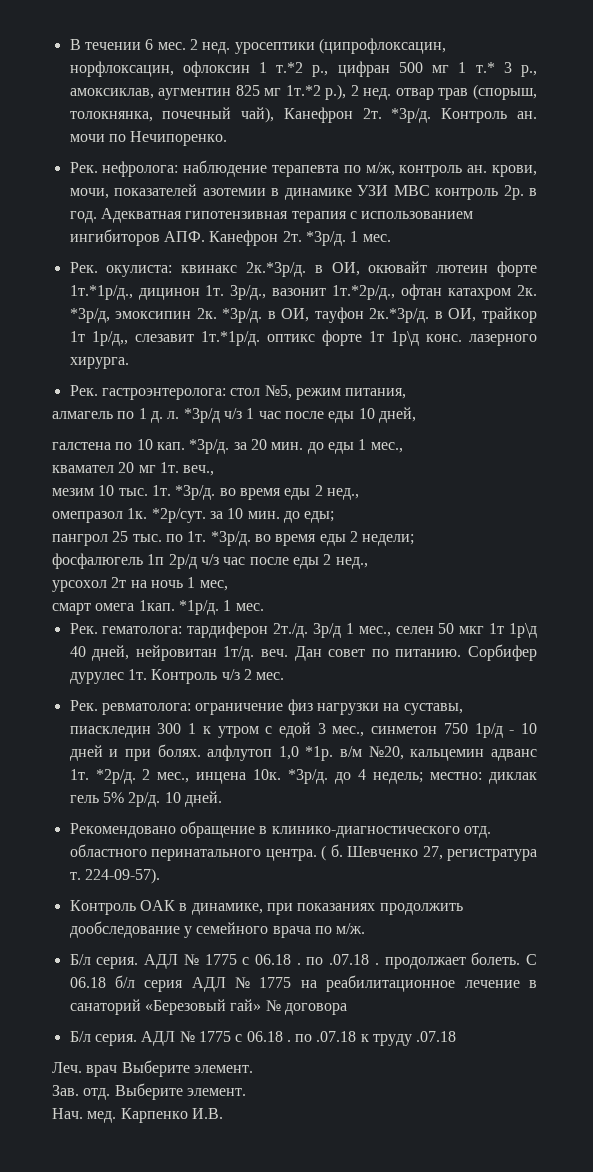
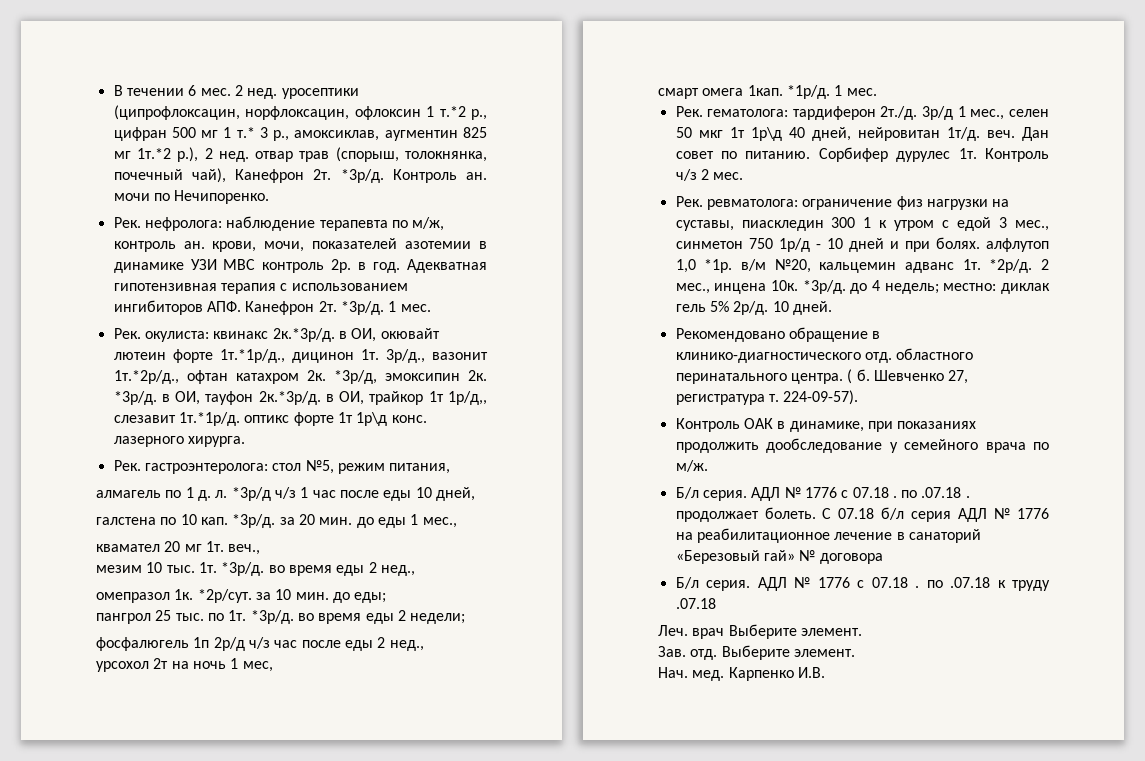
- АДЛ № 1775 с 06.18 . по .07.18 . продолжает болеть.
+ АДЛ № 1776 с 07.18 . по .07.18 . продолжает болеть.
- С 06.18 б/л серия АДЛ № 1775 на реабилитационное лечение в санаторий «Березовый гай» № договора
+ С 07.18 б/л серия АДЛ № 1776 на реабилитационное лечение в санаторий «Березовый гай» № договора
- АДЛ № 1775 с 06.18 . по .07.18 к труду .07.18
+ АДЛ № 1776 с 07.18 . по .07.18 к труду .07.18

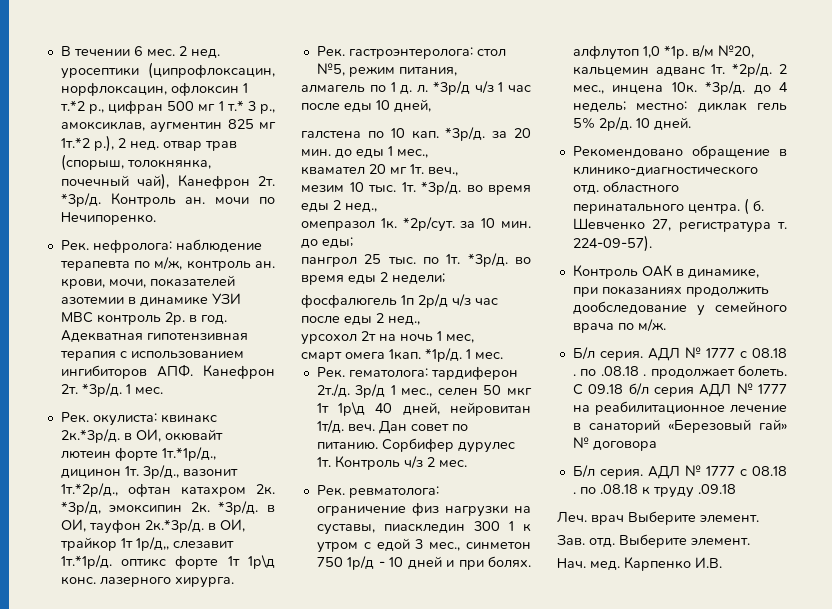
- АДЛ № 1776 с 07.18 . по .07.18 . продолжает болеть.
+ АДЛ № 1777 с 08.18 . по .08.18 . продолжает болеть.
- С 07.18 б/л серия АДЛ № 1776 на реабилитационное лечение в санаторий «Березовый гай» № договора
+ С 09.18 б/л серия АДЛ № 1777 на реабилитационное лечение в санаторий «Березовый гай» № договора
- АДЛ № 1776 с 07.18 . по .07.18 к труду .07.18
+ АДЛ № 1777 с 08.18 . по .08.18 к труду .09.18

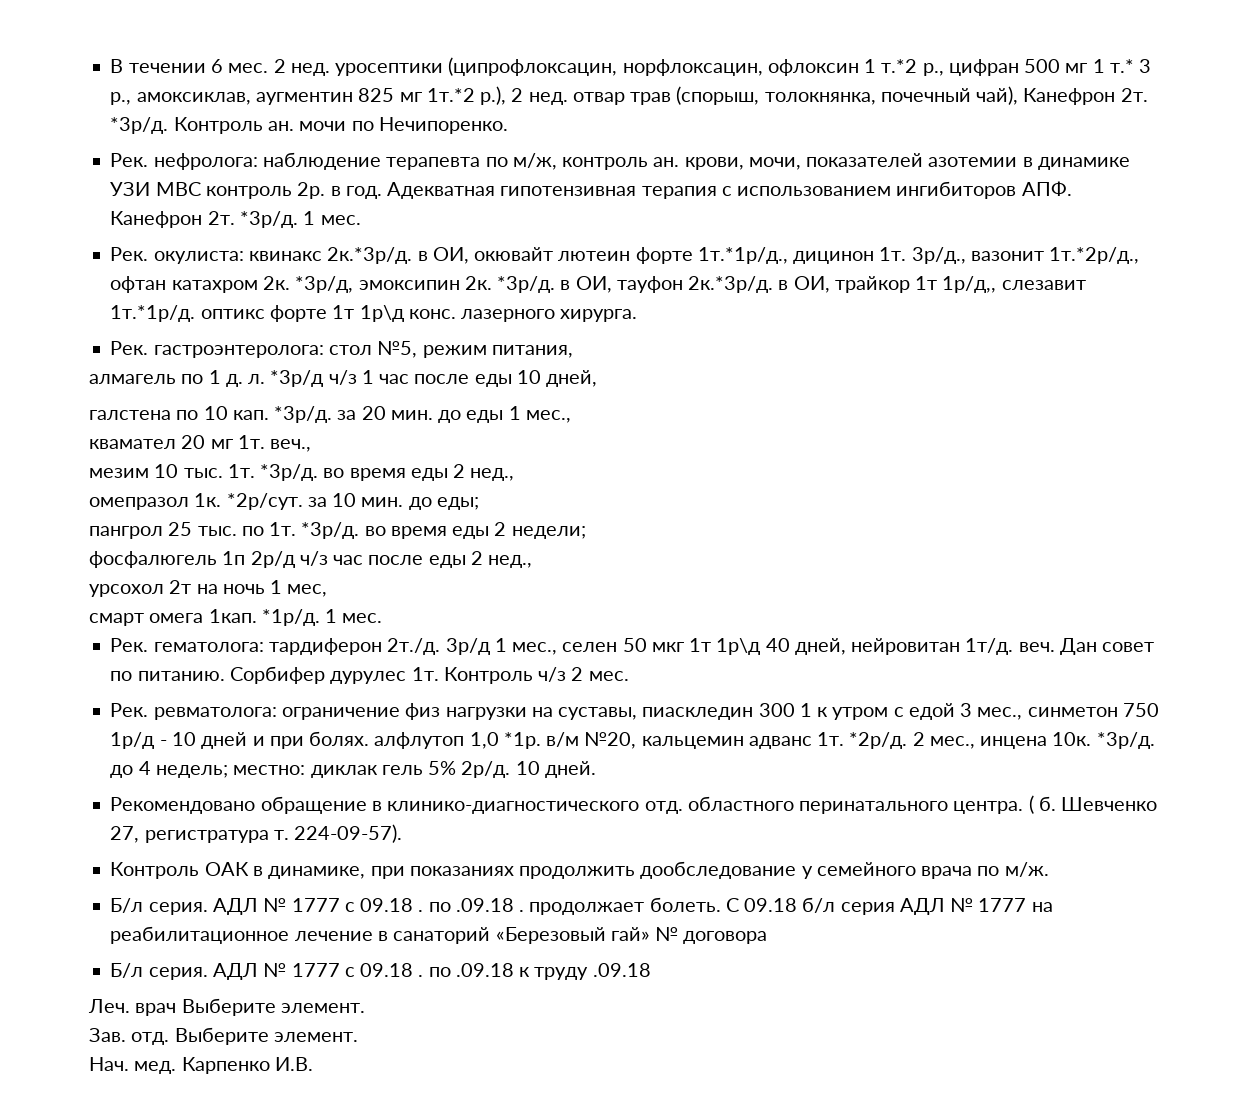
- АДЛ № 1777 с 08.18 . по .08.18 . продолжает болеть.
+ АДЛ № 1777 с 09.18 . по .09.18 . продолжает болеть.
- АДЛ № 1777 с 08.18 . по .08.18 к труду .09.18
+ АДЛ № 1777 с 09.18 . по .09.18 к труду .09.18

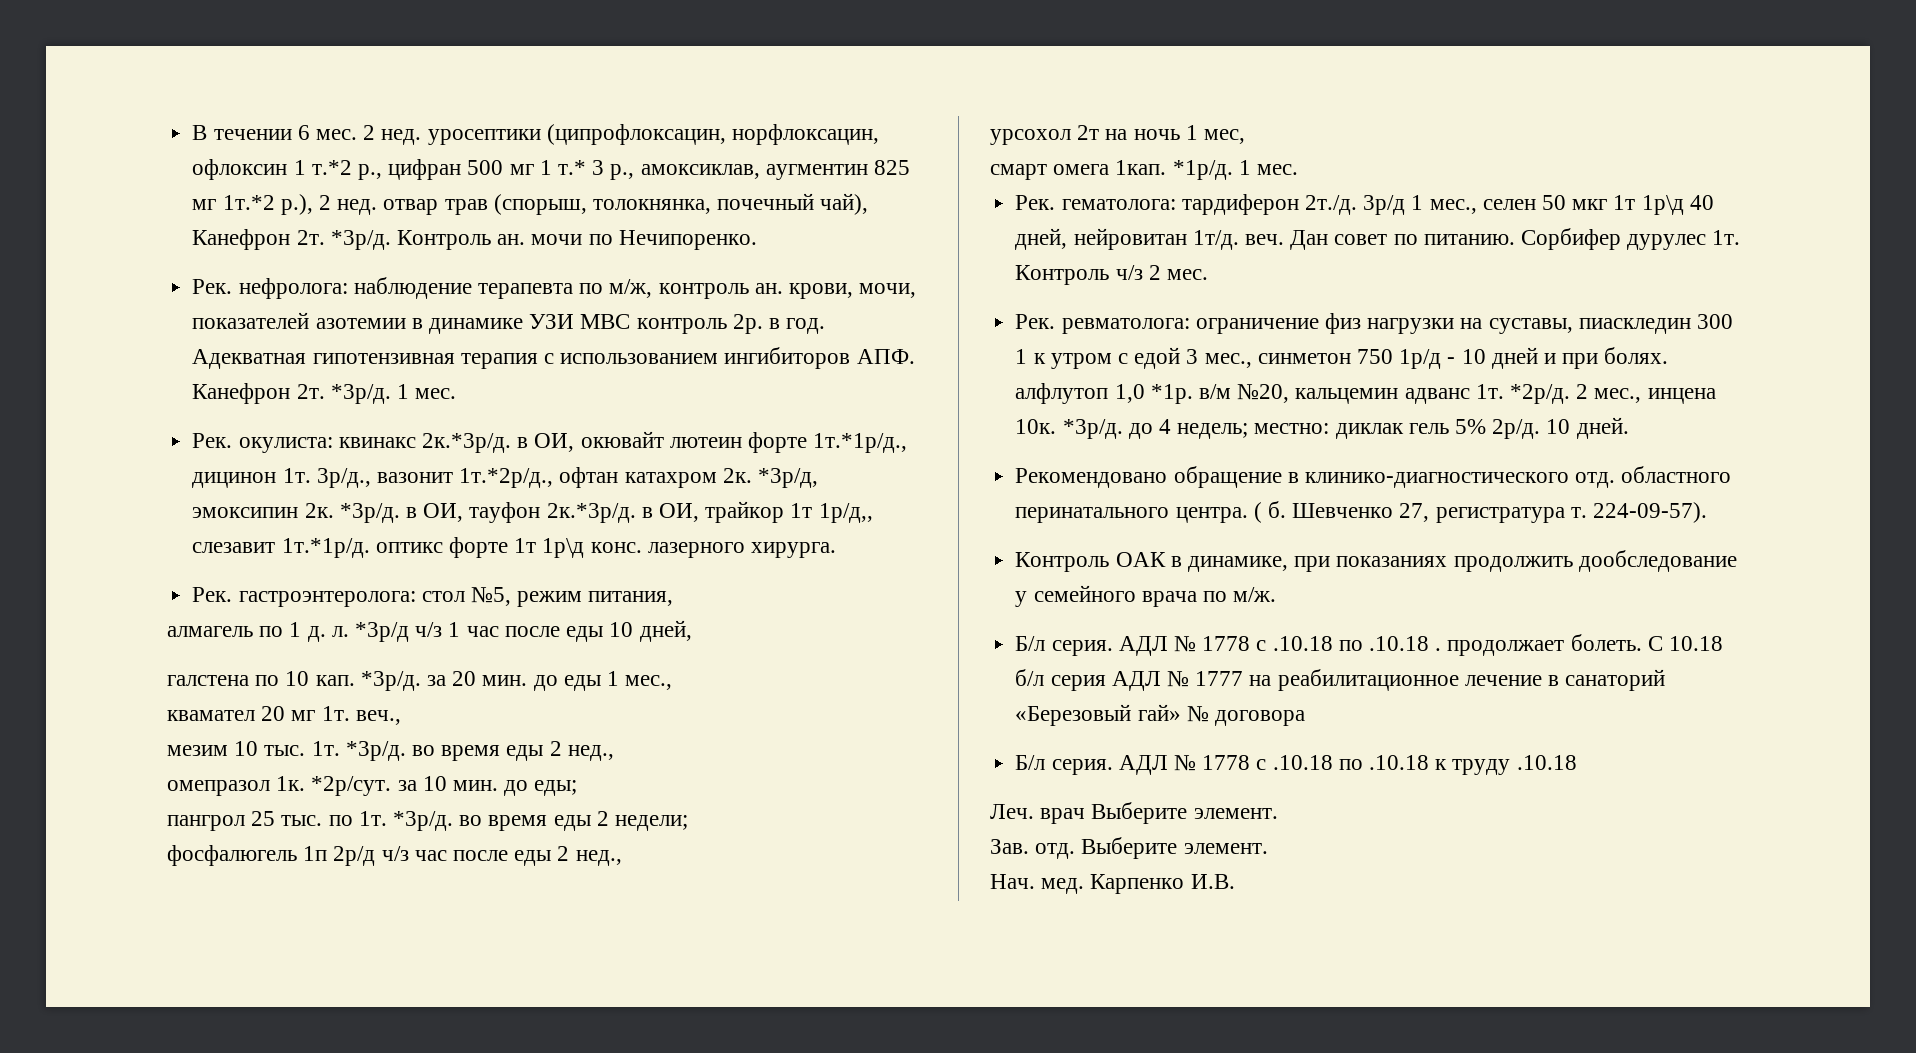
- АДЛ № 1777 с 09.18 . по .09.18 . продолжает болеть.
+ АДЛ № 1778 с .10.18 по .10.18 . продолжает болеть.
- С 09.18 б/л серия АДЛ № 1777 на реабилитационное лечение в санаторий «Березовый гай» № договора
+ С 10.18 б/л серия АДЛ № 1777 на реабилитационное лечение в санаторий «Березовый гай» № договора
- АДЛ № 1777 с 09.18 . по .09.18 к труду .09.18
+ АДЛ № 1778 с .10.18 по .10.18 к труду .10.18

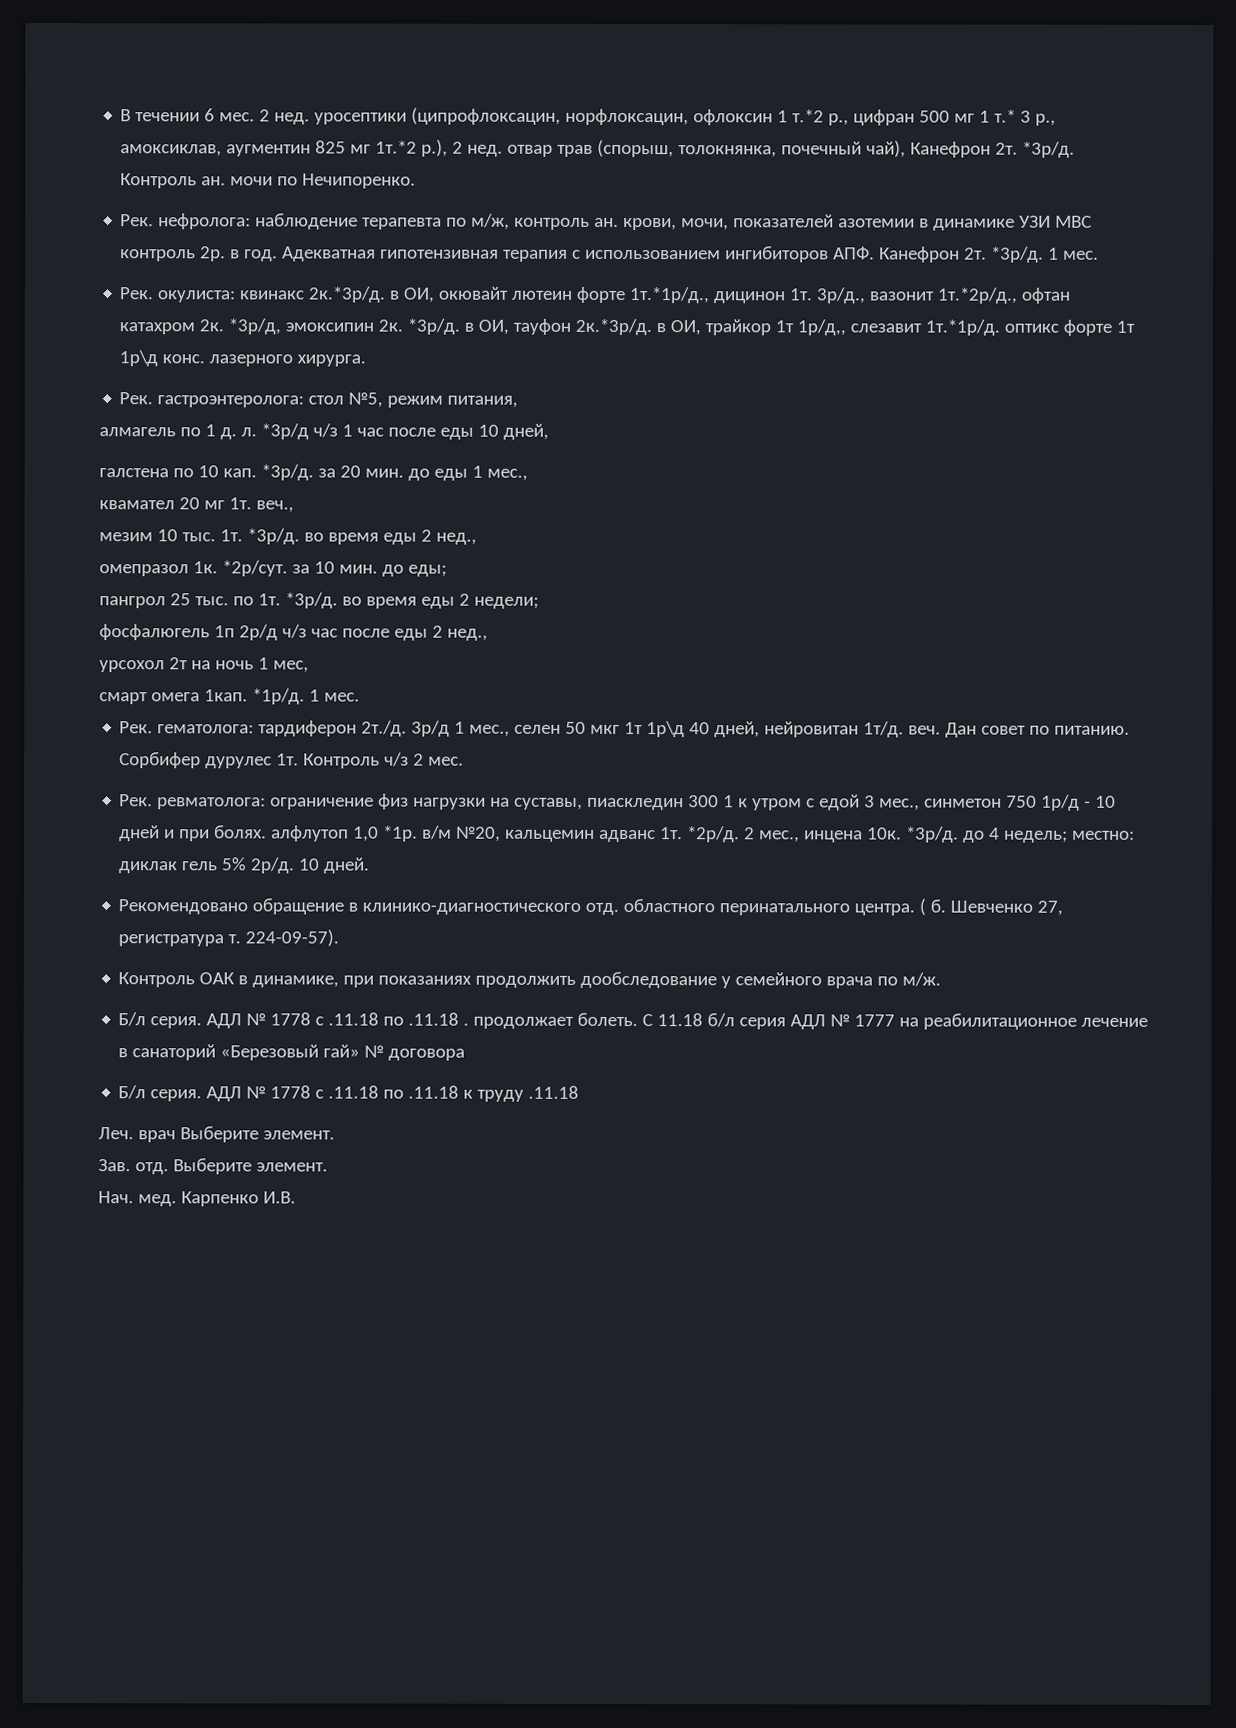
- АДЛ № 1778 с .10.18 по .10.18 . продолжает болеть.
+ АДЛ № 1778 с .11.18 по .11.18 . продолжает болеть.
- С 10.18 б/л серия АДЛ № 1777 на реабилитационное лечение в санаторий «Березовый гай» № договора
+ С 11.18 б/л серия АДЛ № 1777 на реабилитационное лечение в санаторий «Березовый гай» № договора
- АДЛ № 1778 с .10.18 по .10.18 к труду .10.18
+ АДЛ № 1778 с .11.18 по .11.18 к труду .11.18

